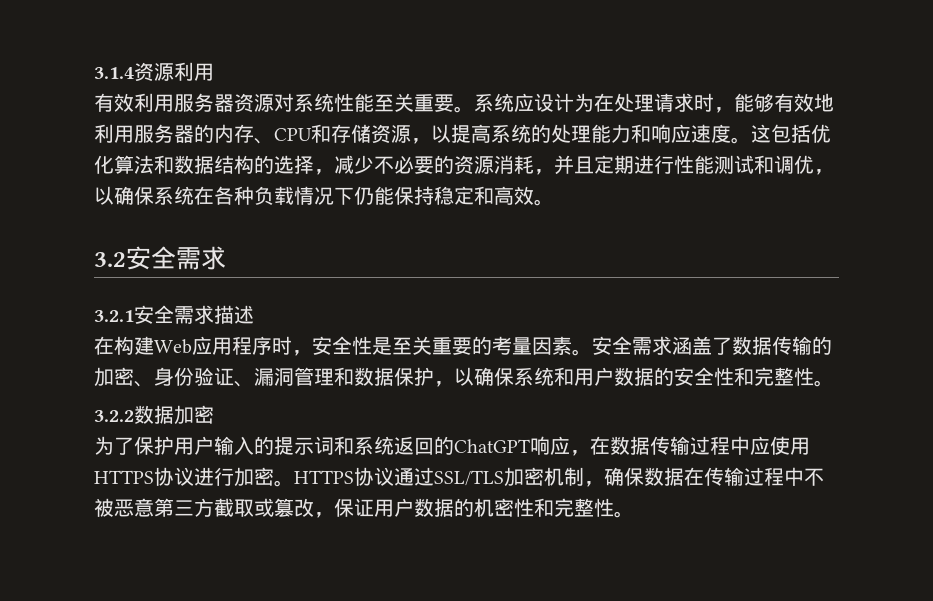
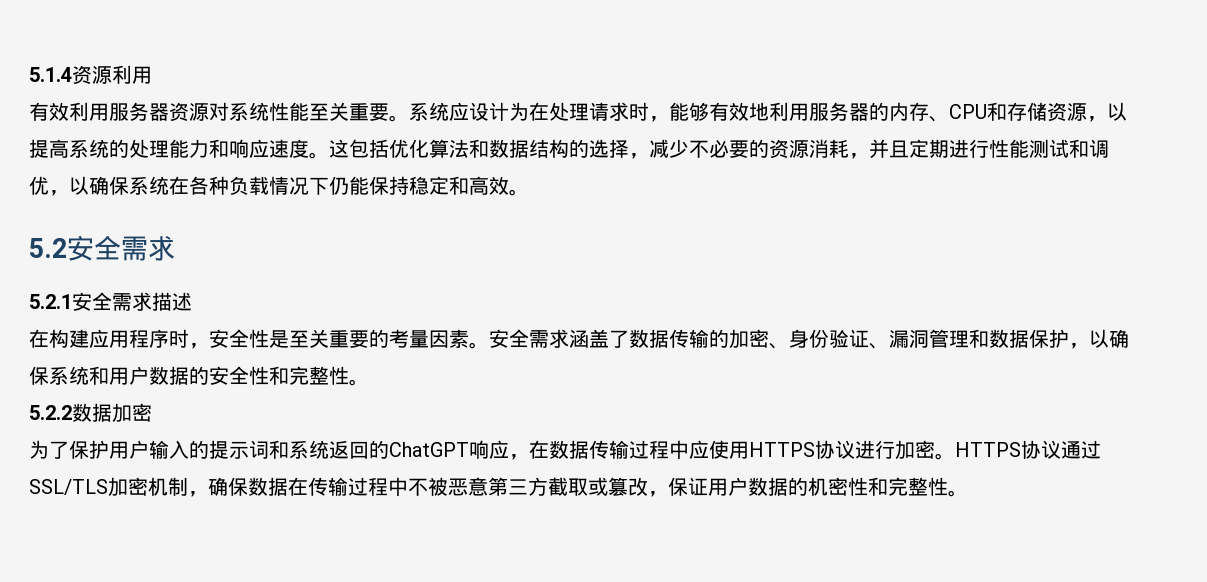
- 3.1.4资源利用
+ 5.1.4资源利用
- 3.2安全需求
+ 5.2安全需求
- 3.2.1安全需求描述
+ 5.2.1安全需求描述
- 在构建Web应用程序时，安全性是至关重要的考量因素。
+ 在构建应用程序时，安全性是至关重要的考量因素。
- 3.2.2数据加密
+ 5.2.2数据加密

